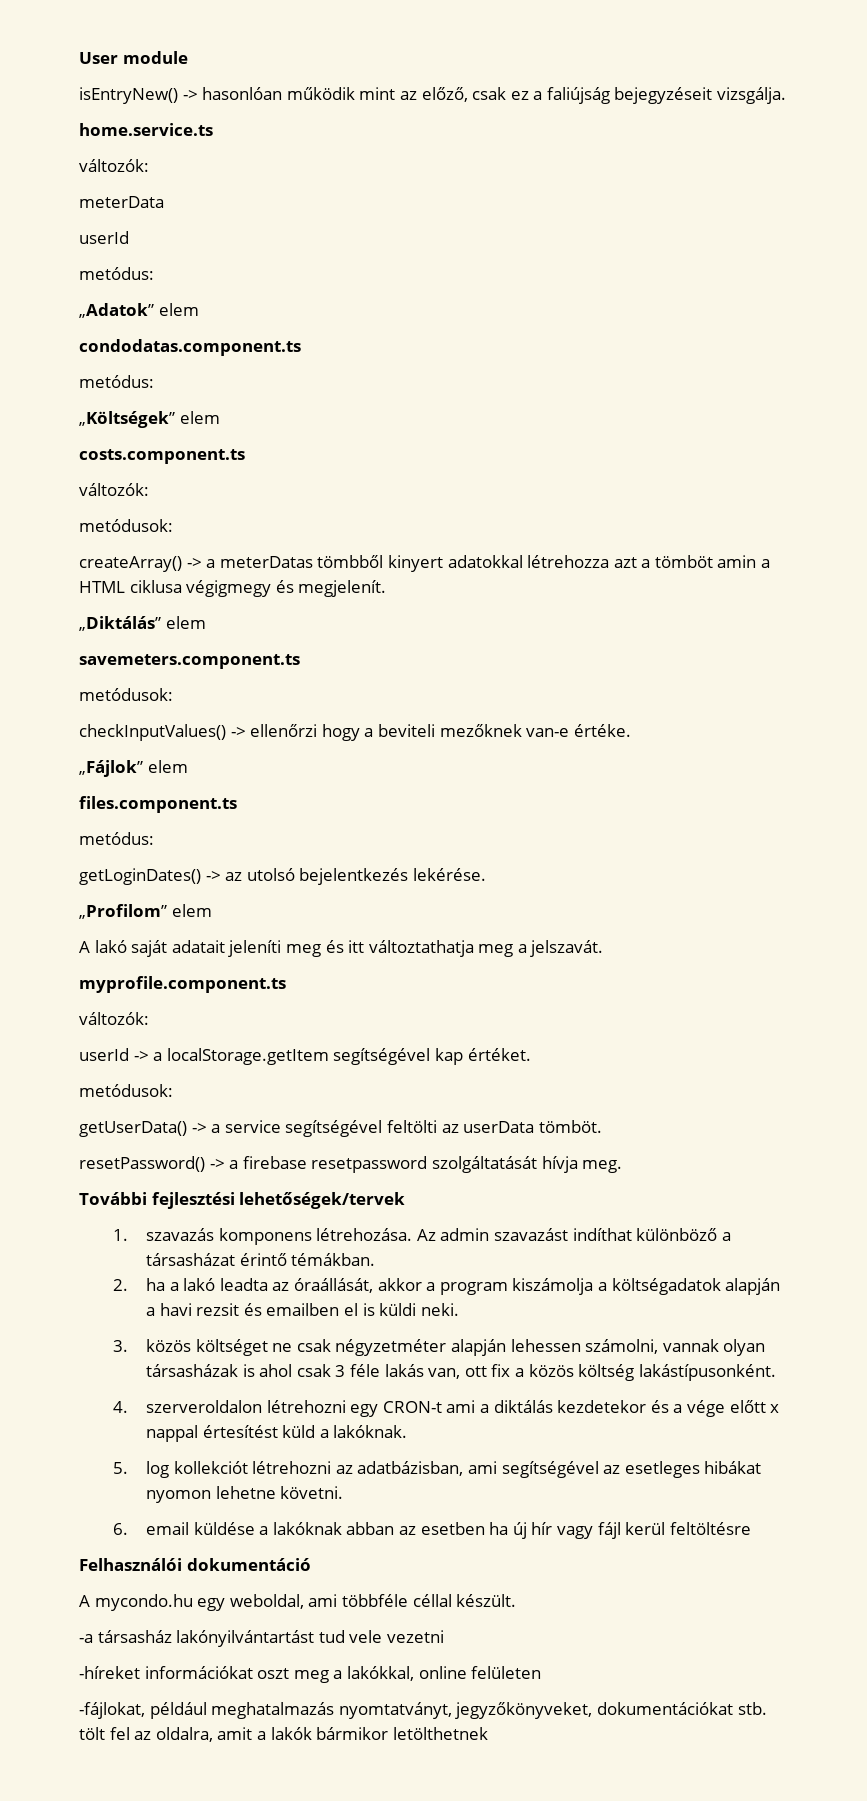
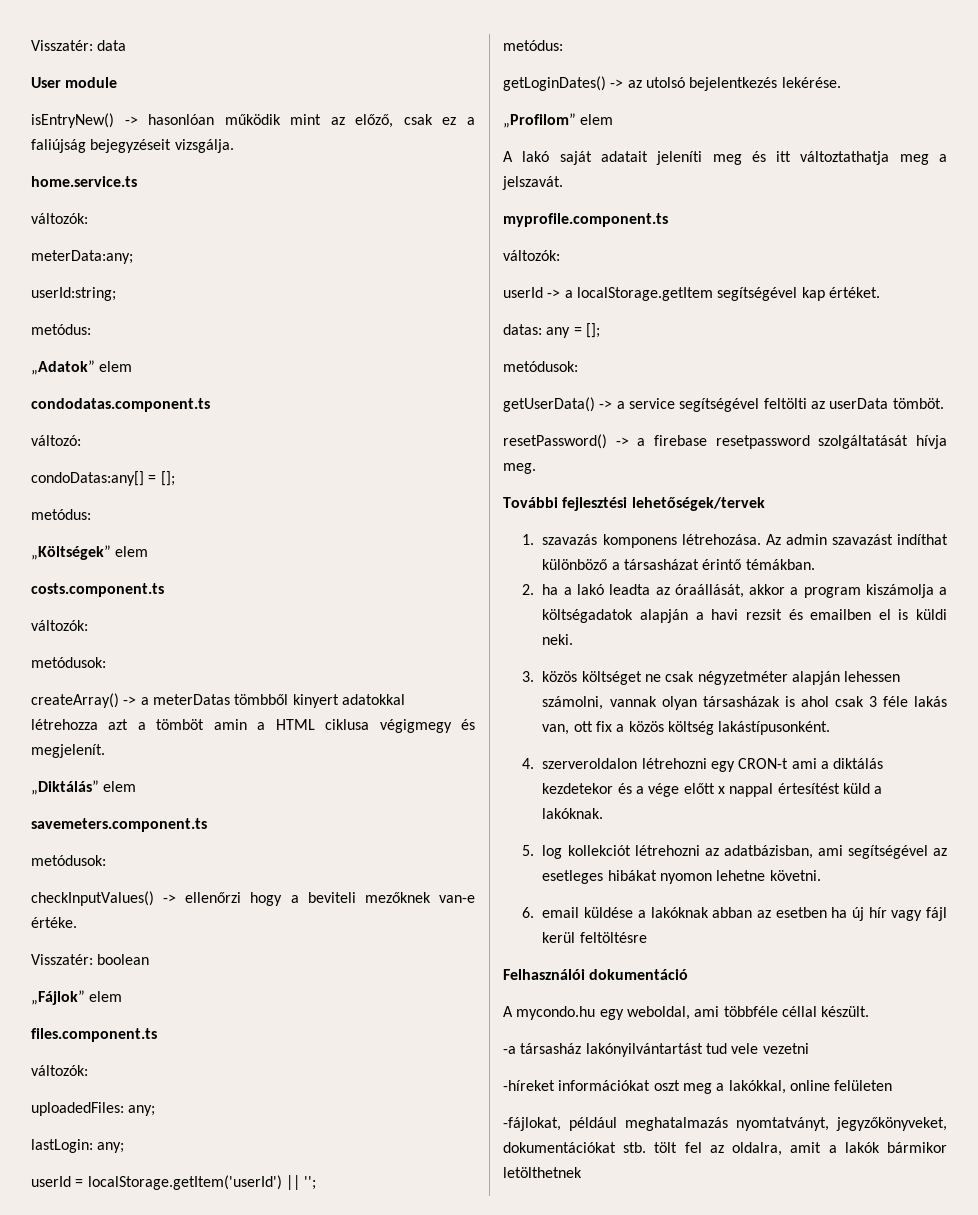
+ Visszatér: data
- meterData
- userId
+ meterData:any;
+ userId:string;
+ változó:
+ condoDatas:any[] = [];
+ Visszatér: boolean
  files.component.ts
+ változók:
+ uploadedFiles: any;
+ lastLogin: any;
+ userId = localStorage.getItem('userId') || '';
+ datas: any = [];

